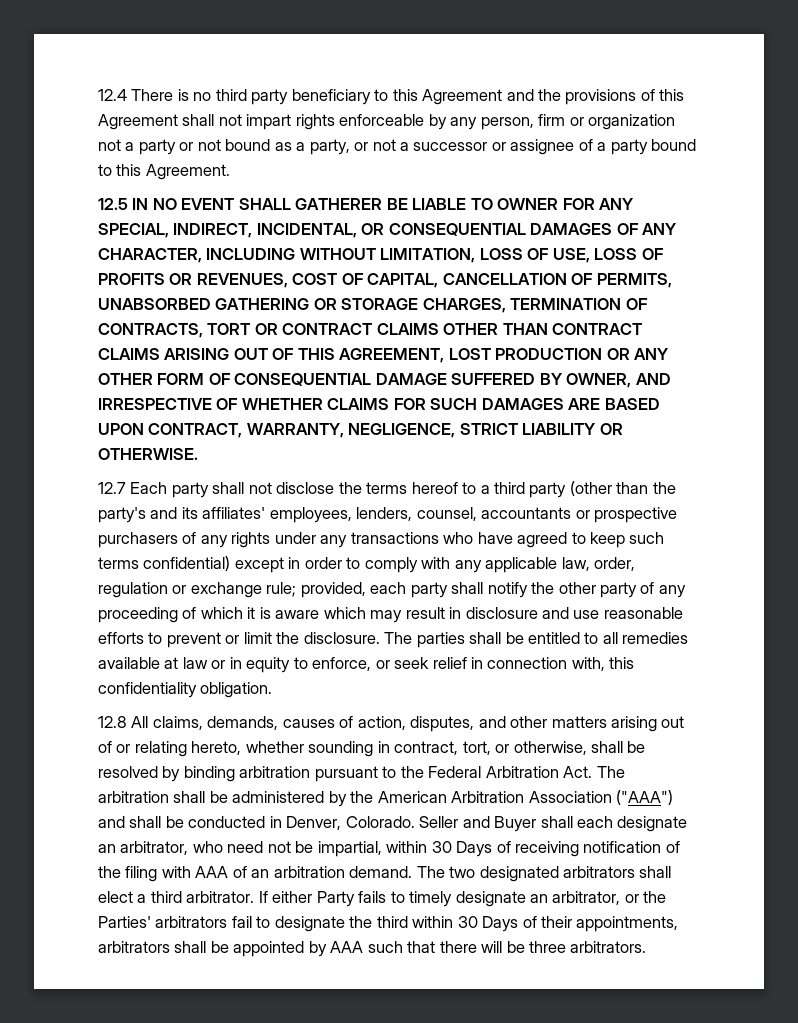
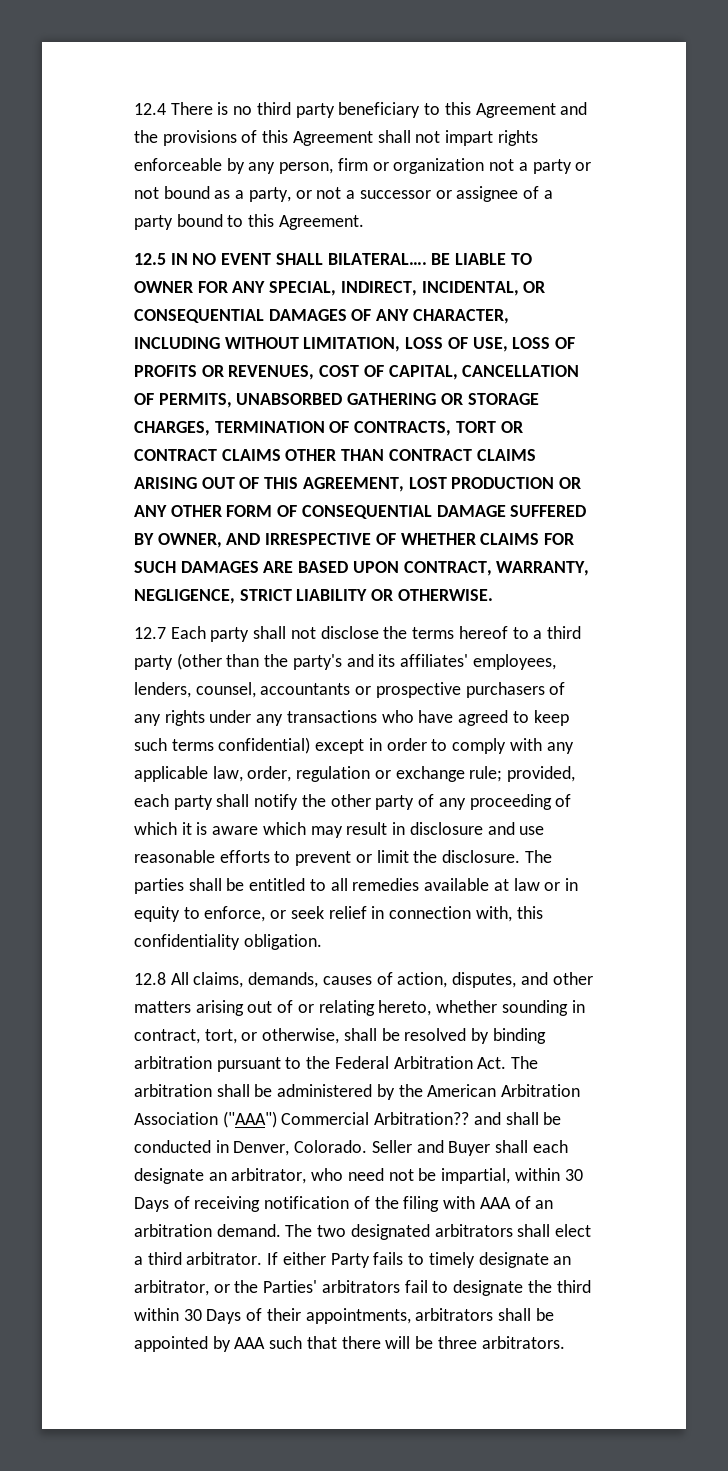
- 12.5 IN NO EVENT SHALL GATHERER BE LIABLE TO OWNER FOR ANY SPECIAL, INDIRECT, INCIDENTAL, OR CONSEQUENTIAL DAMAGES OF ANY CHARACTER, INCLUDING WITHOUT LIMITATION, LOSS OF USE, LOSS OF PROFITS OR REVENUES, COST OF CAPITAL, CANCELLATION OF PERMITS, UNABSORBED GATHERING OR STORAGE CHARGES, TERMINATION OF CONTRACTS, TORT OR CONTRACT CLAIMS OTHER THAN CONTRACT CLAIMS ARISING OUT OF THIS AGREEMENT, LOST PRODUCTION OR ANY OTHER FORM OF CONSEQUENTIAL DAMAGE SUFFERED BY OWNER, AND IRRESPECTIVE OF WHETHER CLAIMS FOR SUCH DAMAGES ARE BASED UPON CONTRACT, WARRANTY, NEGLIGENCE, STRICT LIABILITY OR OTHERWISE.
+ 12.5 IN NO EVENT SHALL BILATERAL…. BE LIABLE TO OWNER FOR ANY SPECIAL, INDIRECT, INCIDENTAL, OR CONSEQUENTIAL DAMAGES OF ANY CHARACTER, INCLUDING WITHOUT LIMITATION, LOSS OF USE, LOSS OF PROFITS OR REVENUES, COST OF CAPITAL, CANCELLATION OF PERMITS, UNABSORBED GATHERING OR STORAGE CHARGES, TERMINATION OF CONTRACTS, TORT OR CONTRACT CLAIMS OTHER THAN CONTRACT CLAIMS ARISING OUT OF THIS AGREEMENT, LOST PRODUCTION OR ANY OTHER FORM OF CONSEQUENTIAL DAMAGE SUFFERED BY OWNER, AND IRRESPECTIVE OF WHETHER CLAIMS FOR SUCH DAMAGES ARE BASED UPON CONTRACT, WARRANTY, NEGLIGENCE, STRICT LIABILITY OR OTHERWISE.
- 12.8 All claims, demands, causes of action, disputes, and other matters arising out of or relating hereto, whether sounding in contract, tort, or otherwise, shall be resolved by binding arbitration pursuant to the Federal Arbitration Act. The arbitration shall be administered by the American Arbitration Association ("AAA") and shall be conducted in Denver, Colorado.
+ 12.8 All claims, demands, causes of action, disputes, and other matters arising out of or relating hereto, whether sounding in contract, tort, or otherwise, shall be resolved by binding arbitration pursuant to the Federal Arbitration Act. The arbitration shall be administered by the American Arbitration Association ("AAA") Commercial Arbitration?? and shall be conducted in Denver, Colorado.

